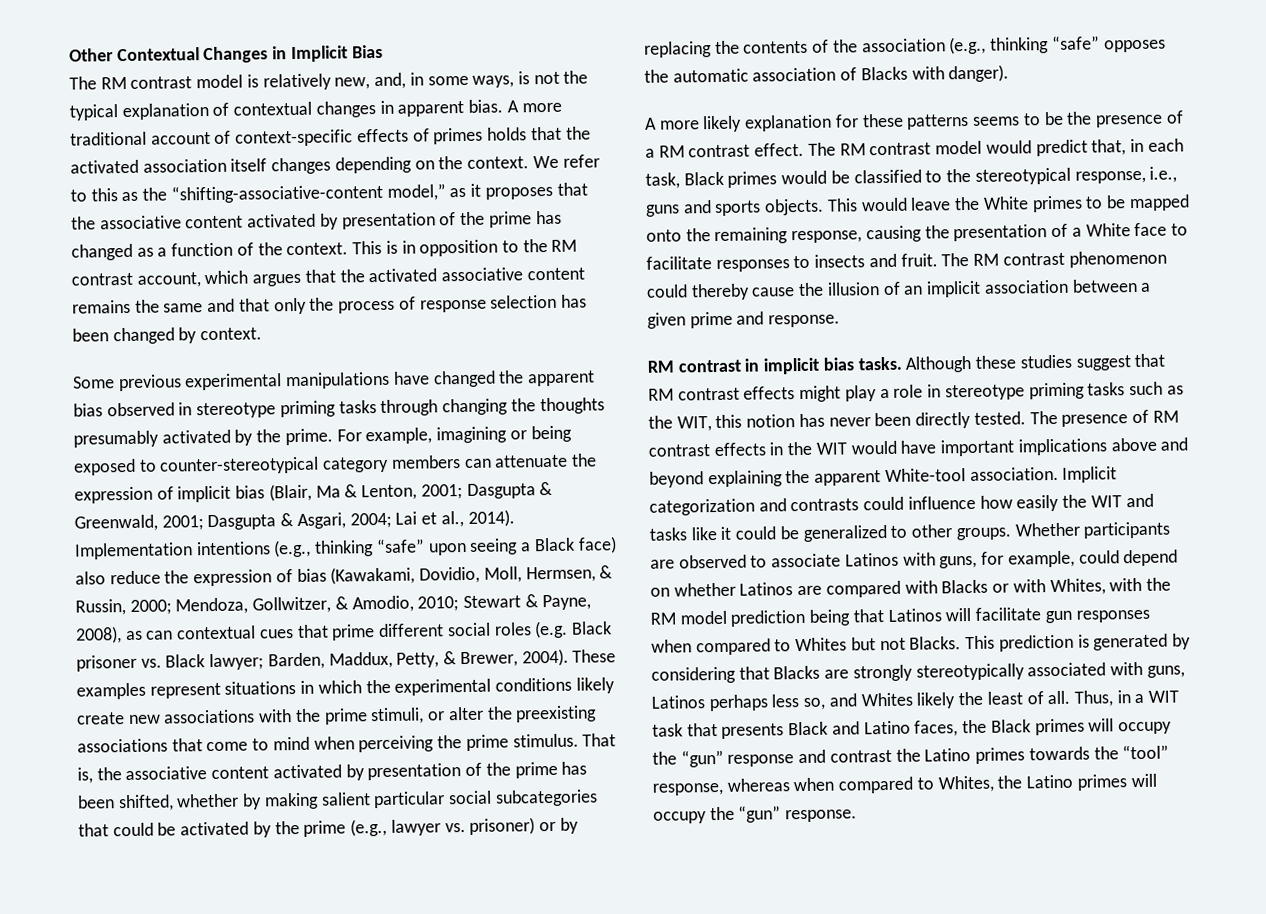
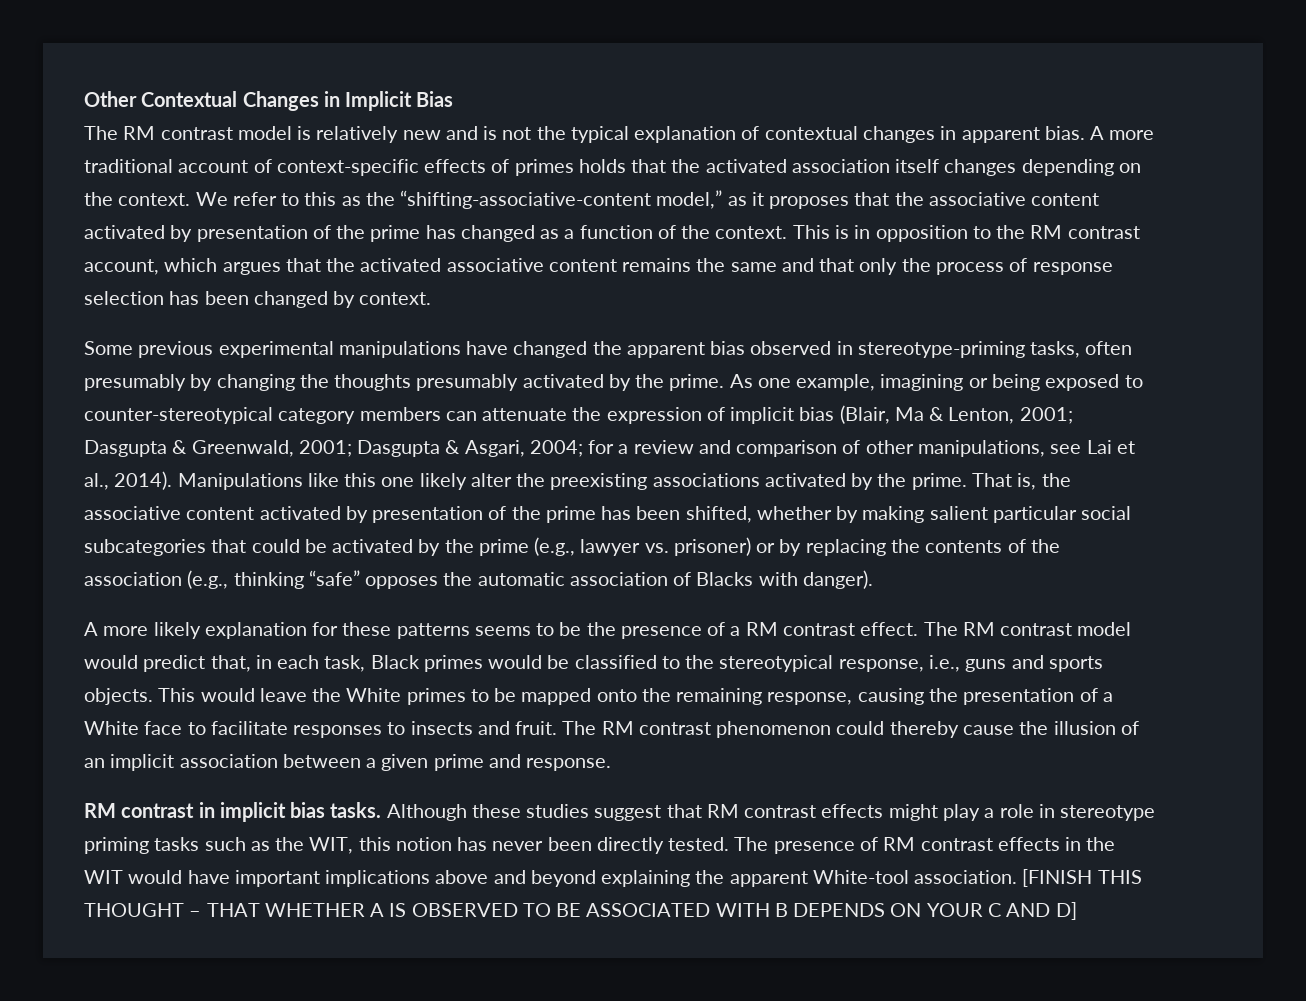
- The RM contrast model is relatively new, and, in some ways, is not the typical explanation of contextual changes in apparent bias.
+ The RM contrast model is relatively new and is not the typical explanation of contextual changes in apparent bias.
- Some previous experimental manipulations have changed the apparent bias observed in stereotype priming tasks through changing the thoughts presumably activated by the prime.
+ Some previous experimental manipulations have changed the apparent bias observed in stereotype-priming tasks, often presumably by changing the thoughts presumably activated by the prime.
- For example, imagining or being exposed to counter-stereotypical category members can attenuate the expression of implicit bias (Blair, Ma & Lenton, 2001; Dasgupta & Greenwald, 2001; Dasgupta & Asgari, 2004; Lai et al., 2014). Implementation intentions (e.g., thinking “safe” upon seeing a Black face) also reduce the expression of bias (Kawakami, Dovidio, Moll, Hermsen, & Russin, 2000; Mendoza, Gollwitzer, & Amodio, 2010; Stewart & Payne, 2008), as can contextual cues that prime different social roles (e.g. Black prisoner vs. Black lawyer; Barden, Maddux, Petty, & Brewer, 2004). These examples represent situations in which the experimental conditions likely create new associations with the prime stimuli, or alter the preexisting associations that come to mind when perceiving the prime stimulus.
+ As one example, imagining or being exposed to counter-stereotypical category members can attenuate the expression of implicit bias (Blair, Ma & Lenton, 2001; Dasgupta & Greenwald, 2001; Dasgupta & Asgari, 2004; for a review and comparison of other manipulations, see Lai et al., 2014). Manipulations like this one likely alter the preexisting associations activated by the prime.
- Implicit categorization and contrasts could influence how easily the WIT and tasks like it could be generalized to other groups. Whether participants are observed to associate Latinos with guns, for example, could depend on whether Latinos are compared with Blacks or with Whites, with the RM model prediction being that Latinos will facilitate gun responses when compared to Whites but not Blacks. This prediction is generated by considering that Blacks are strongly stereotypically associated with guns, Latinos perhaps less so, and Whites likely the least of all. Thus, in a WIT task that presents Black and Latino faces, the Black primes will occupy the “gun” response and contrast the Latino primes towards the “tool” response, whereas when compared to Whites, the Latino primes will occupy the “gun” response.
+ [FINISH THIS THOUGHT – THAT WHETHER A IS OBSERVED TO BE ASSOCIATED WITH B DEPENDS ON YOUR C AND D]

